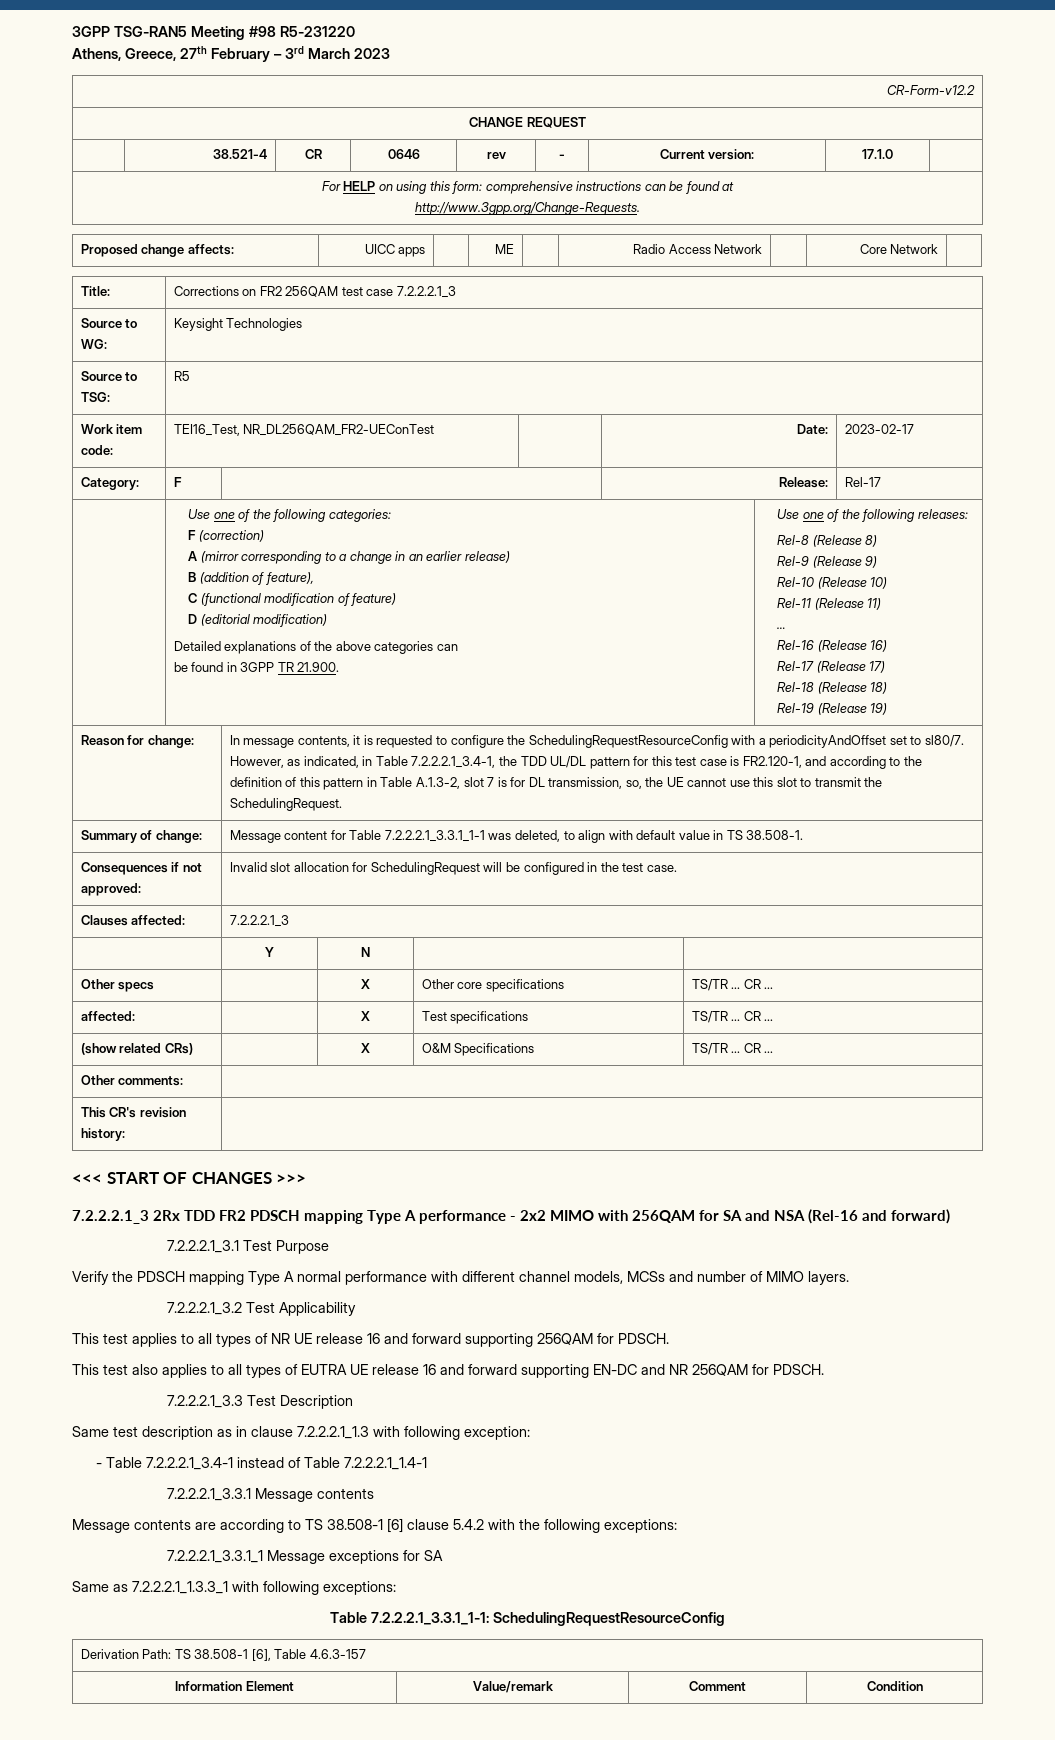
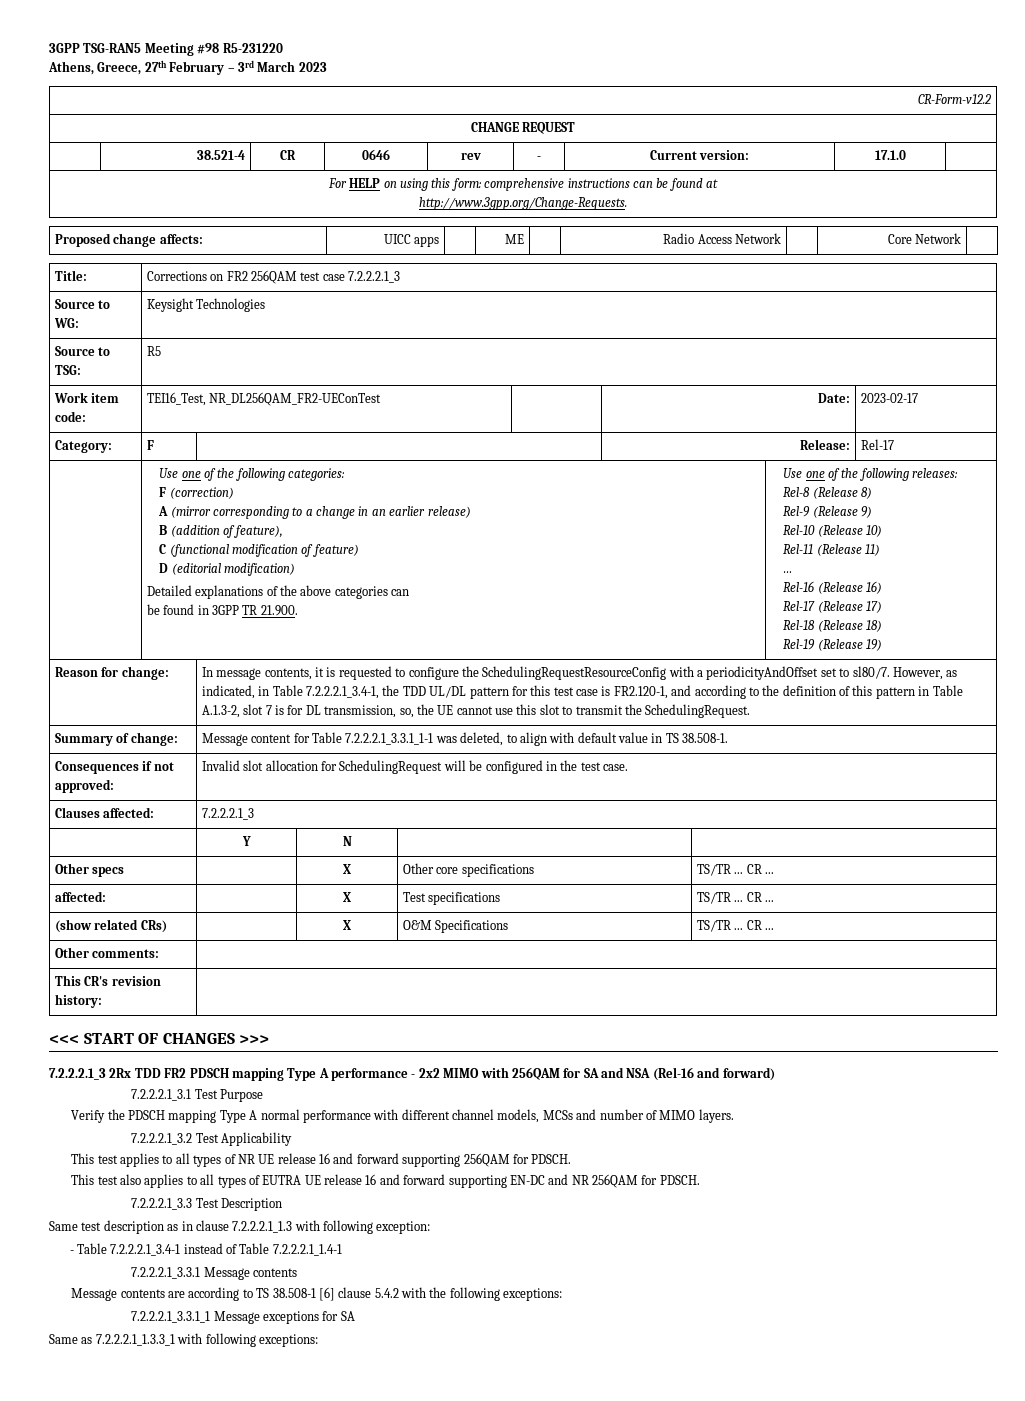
- Table 7.2.2.2.1_3.3.1_1-1: SchedulingRequestResourceConfig
- Derivation Path: TS 38.508-1 [6], Table 4.6.3-157
- Information Element | Value/remark | Comment | Condition

